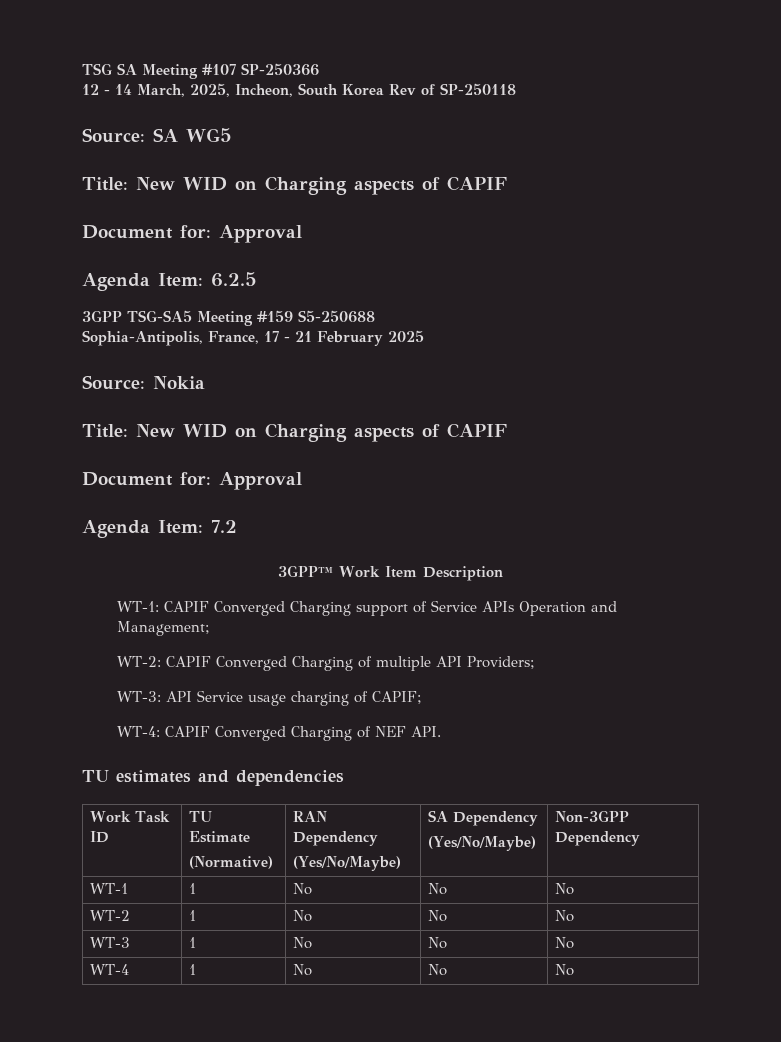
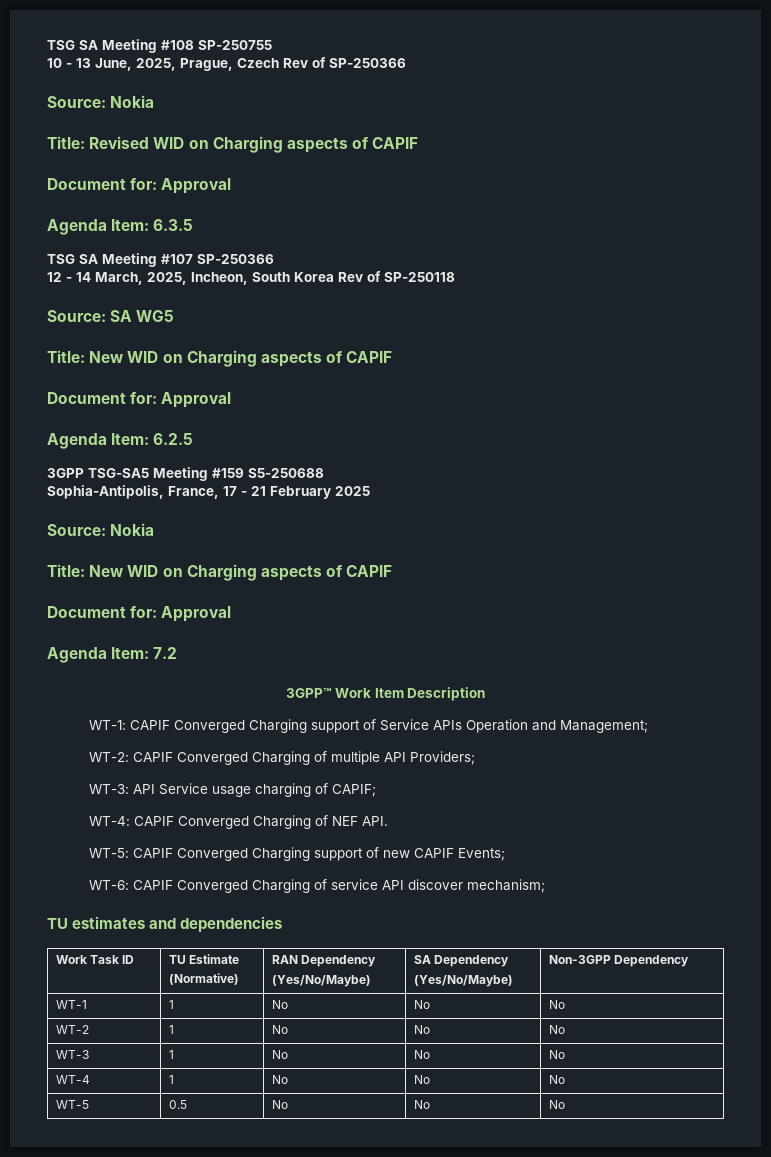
+ TSG SA Meeting #108 SP-250755
+ 10 - 13 June, 2025, Prague, Czech Rev of SP-250366
+ Source: Nokia
+ Title: Revised WID on Charging aspects of CAPIF
+ Document for: Approval
+ Agenda Item: 6.3.5
+ WT-5: CAPIF Converged Charging support of new CAPIF Events;
+ WT-6: CAPIF Converged Charging of service API discover mechanism;
+ WT-5 | 0.5 | No | No | No

